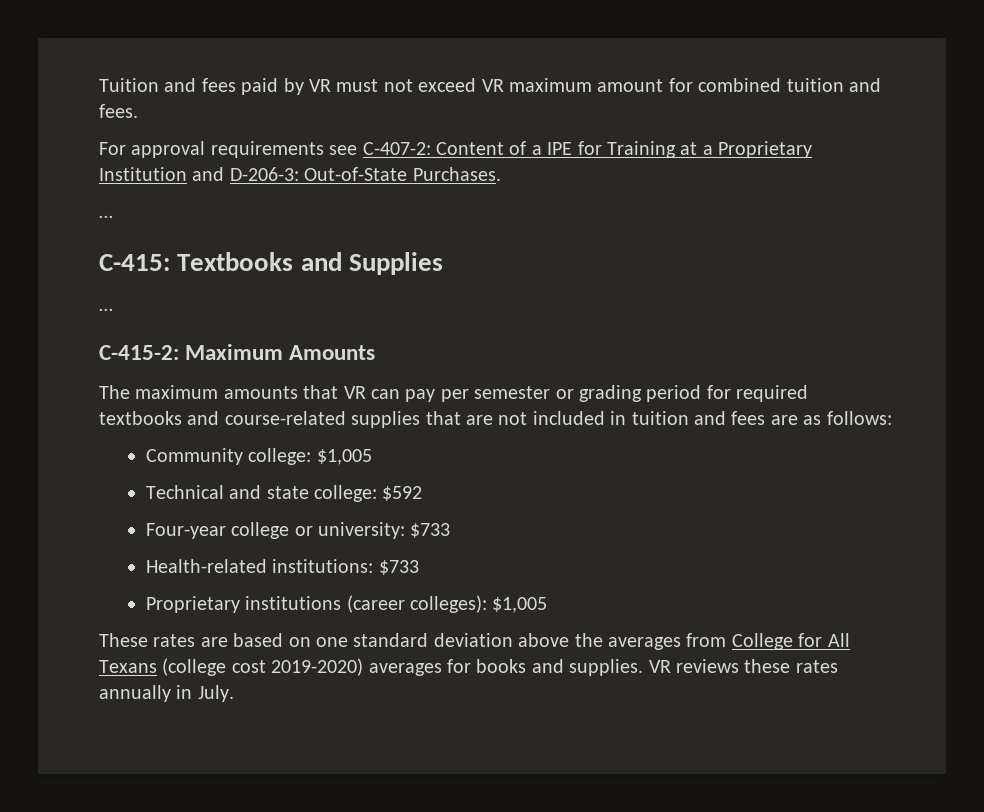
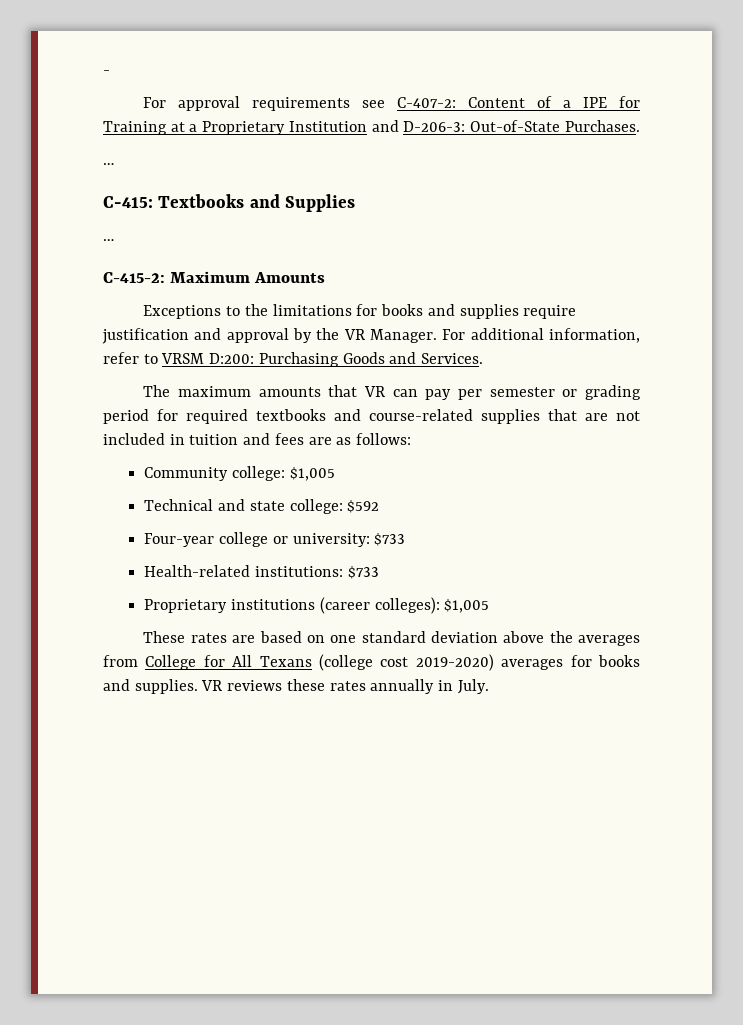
- Tuition and fees paid by VR must not exceed VR maximum amount for combined tuition and fees.
+ -
+ Exceptions to the limitations for books and supplies require justification and approval by the VR Manager. For additional information, refer to VRSM D:200: Purchasing Goods and Services.

